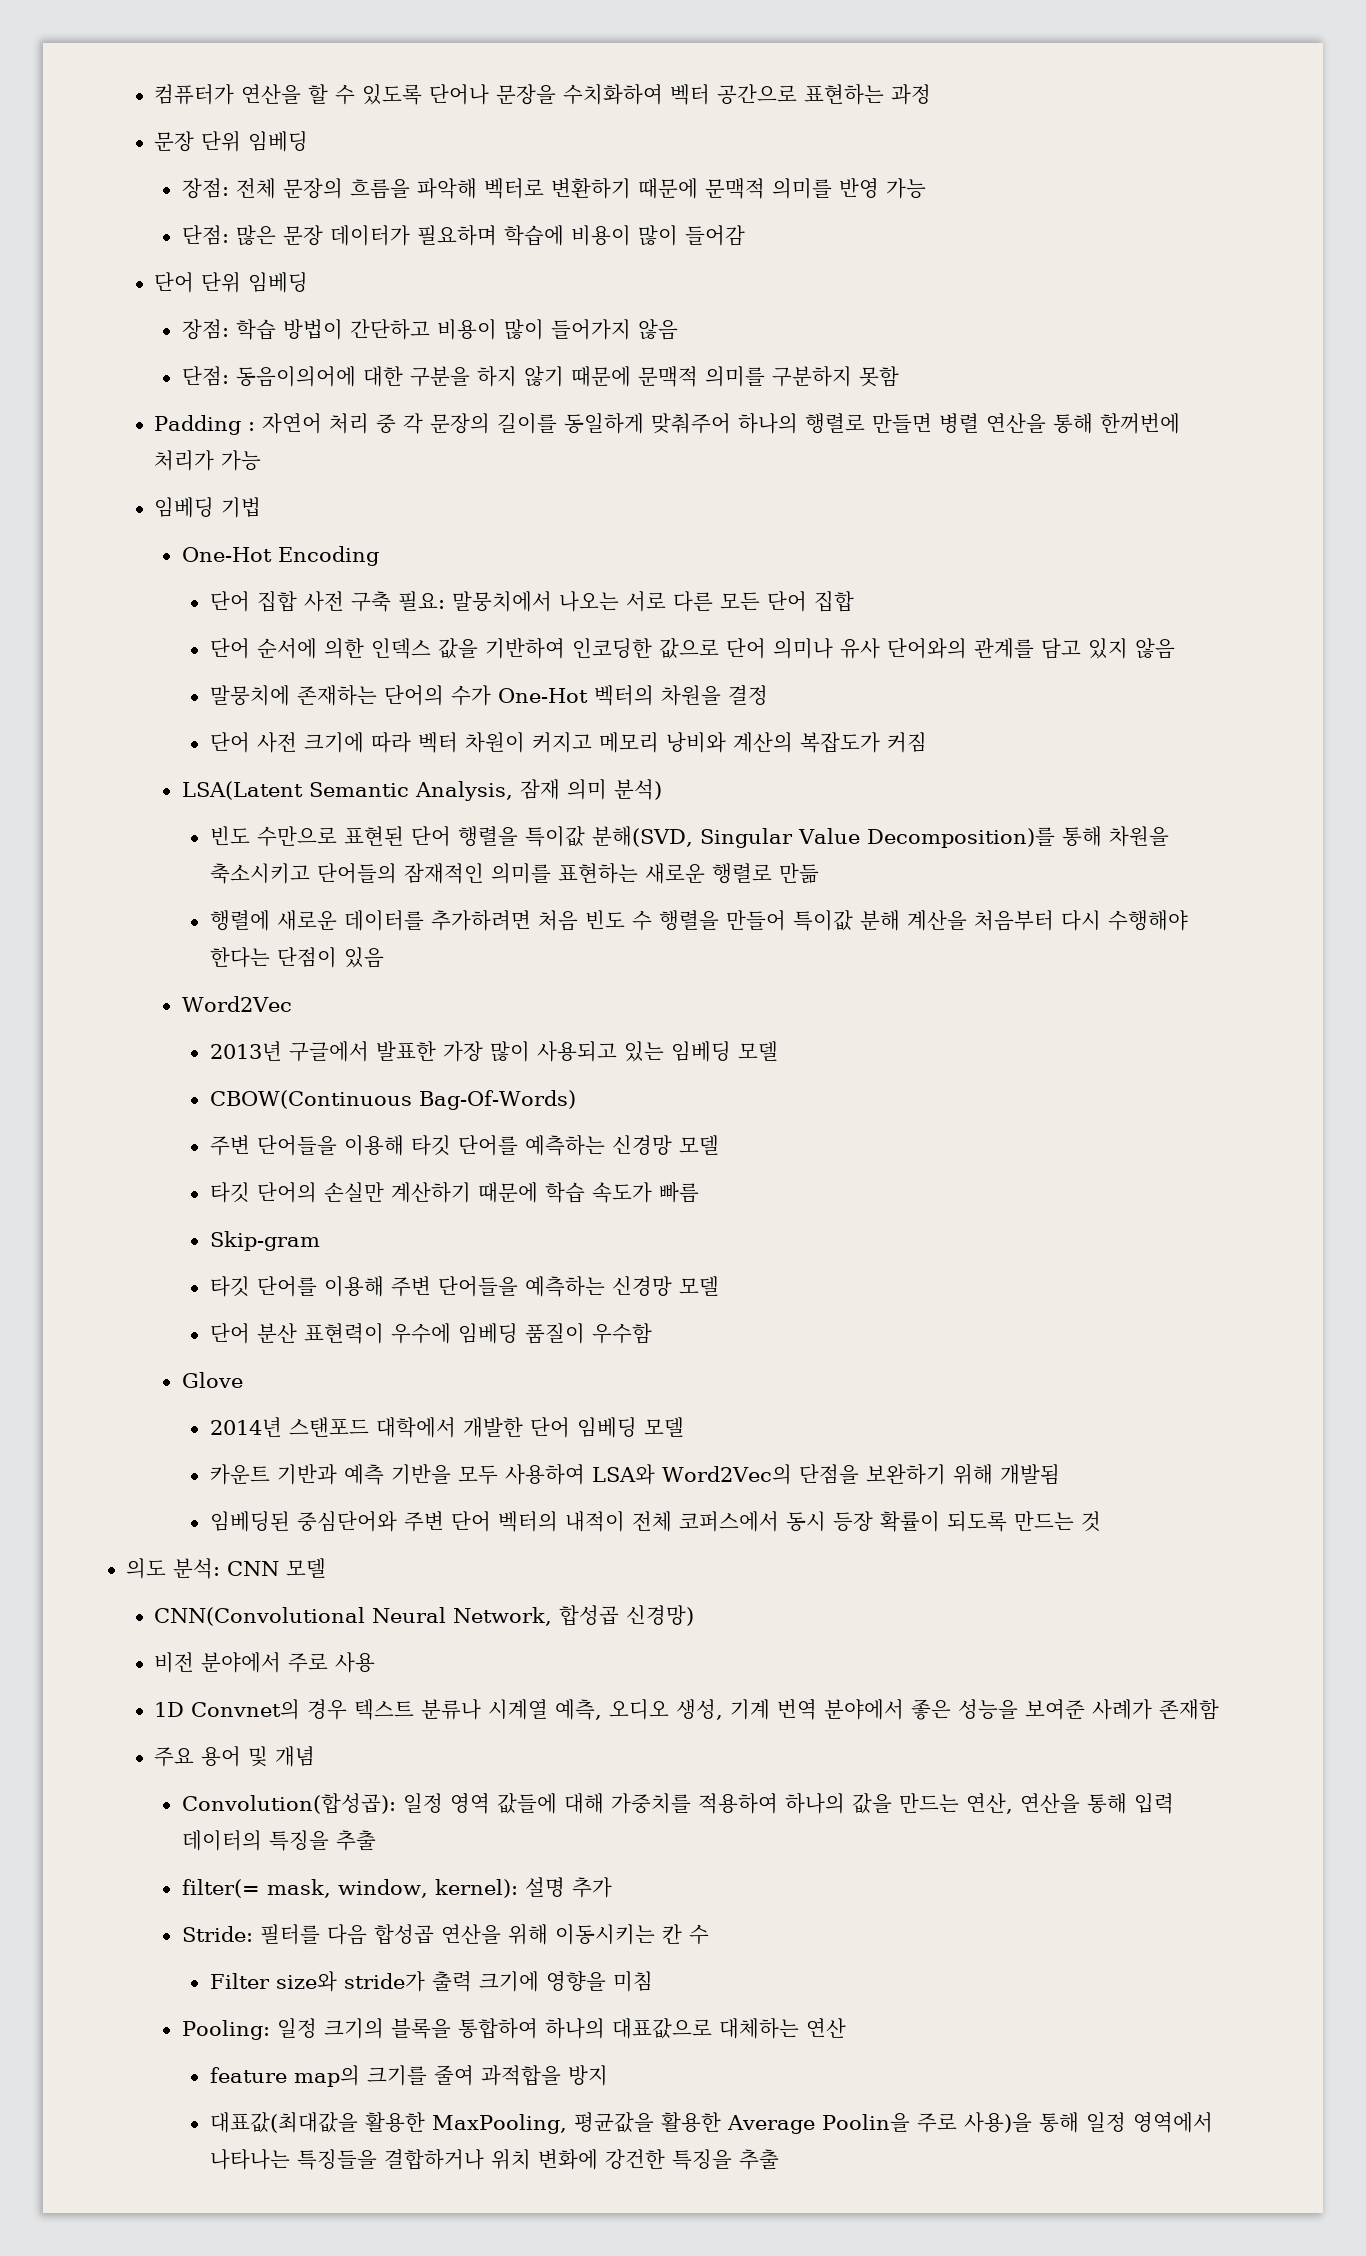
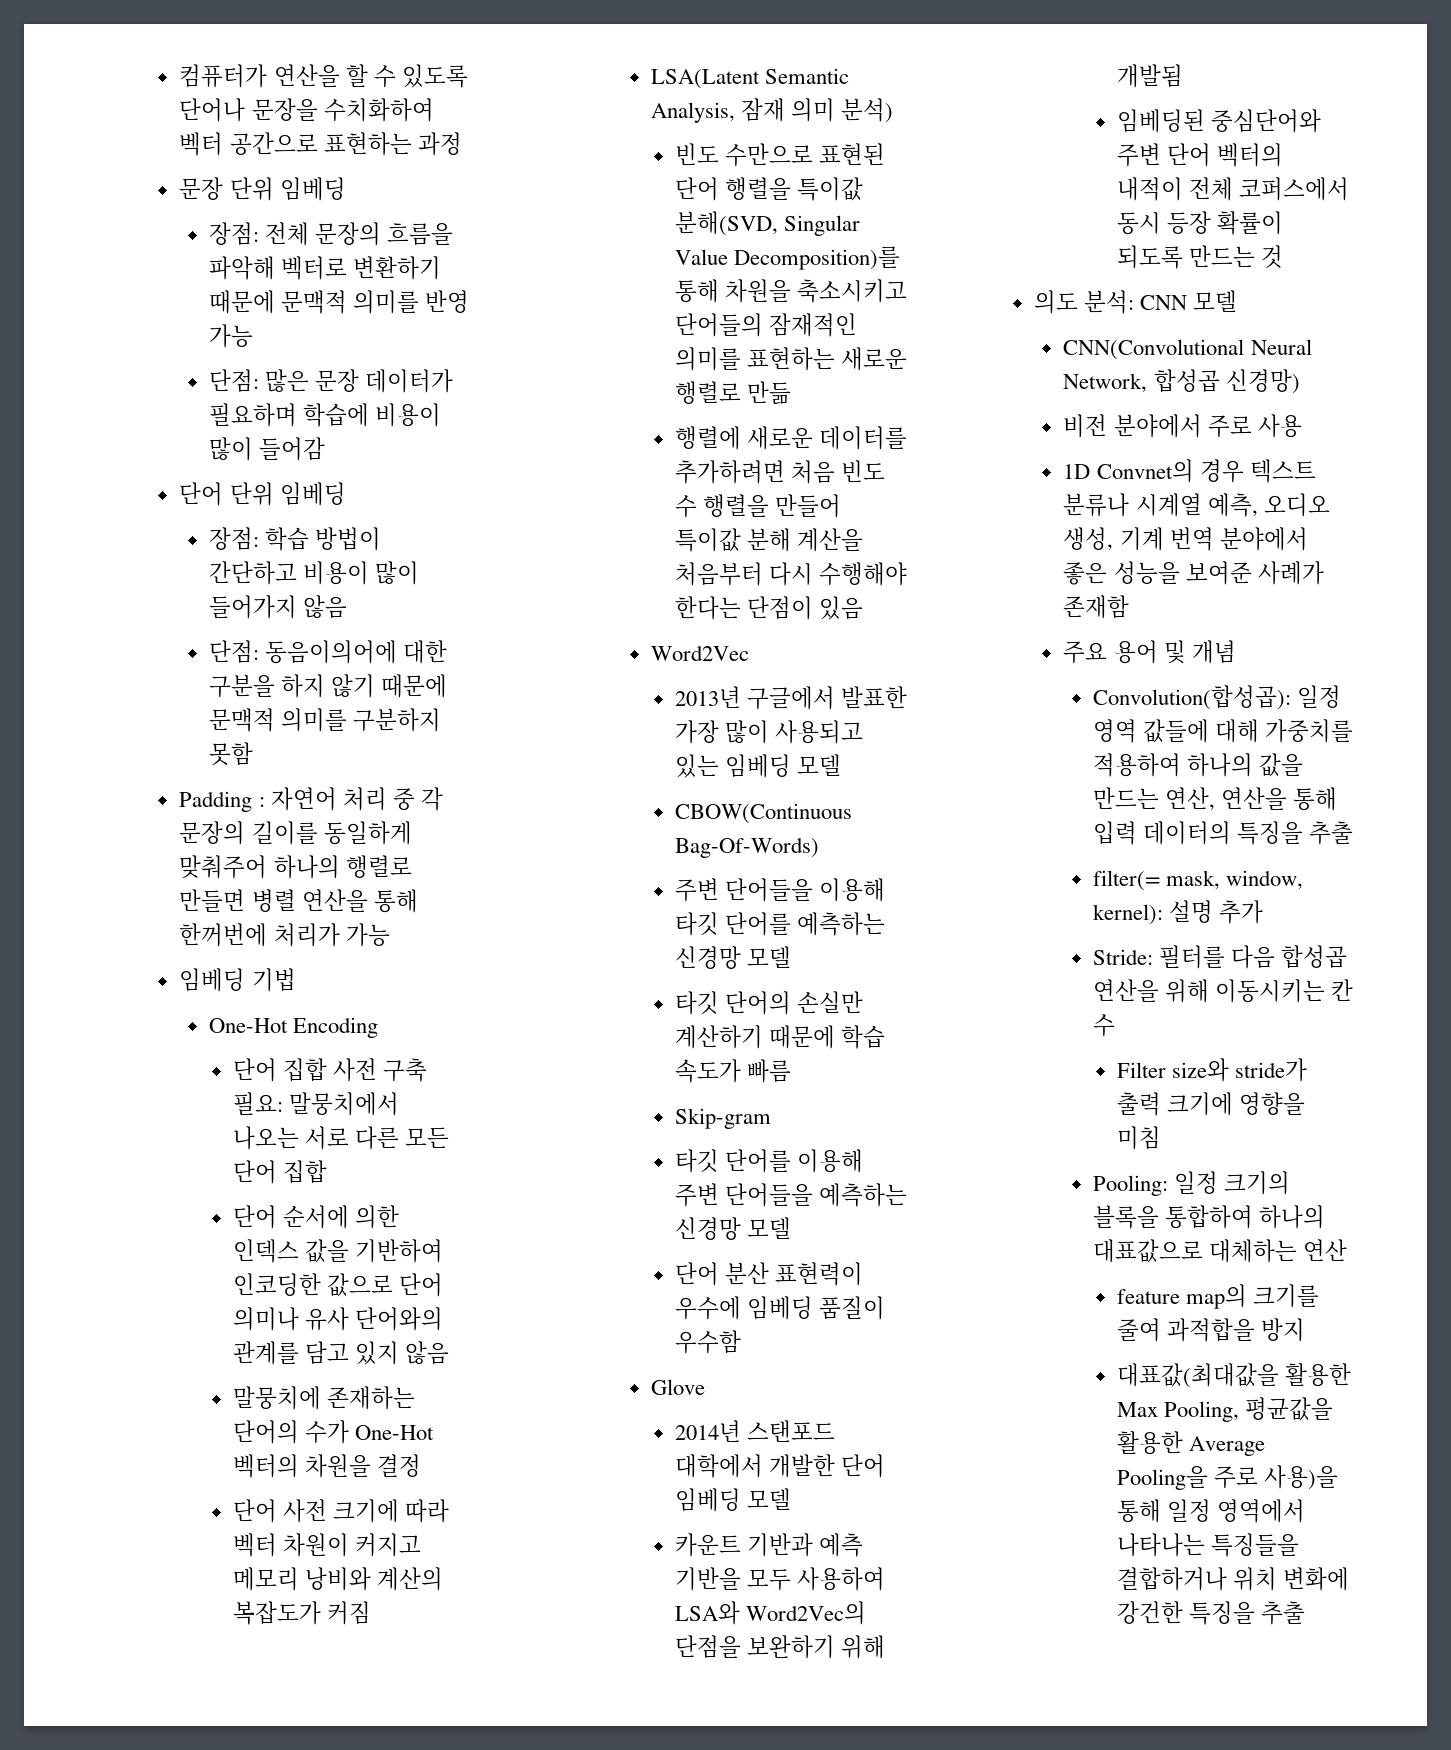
- 대표값(최대값을 활용한 MaxPooling, 평균값을 활용한 Average Poolin을 주로 사용)을 통해 일정 영역에서 나타나는 특징들을 결합하거나 위치 변화에 강건한 특징을 추출
+ 대표값(최대값을 활용한 Max Pooling, 평균값을 활용한 Average Pooling을 주로 사용)을 통해 일정 영역에서 나타나는 특징들을 결합하거나 위치 변화에 강건한 특징을 추출

